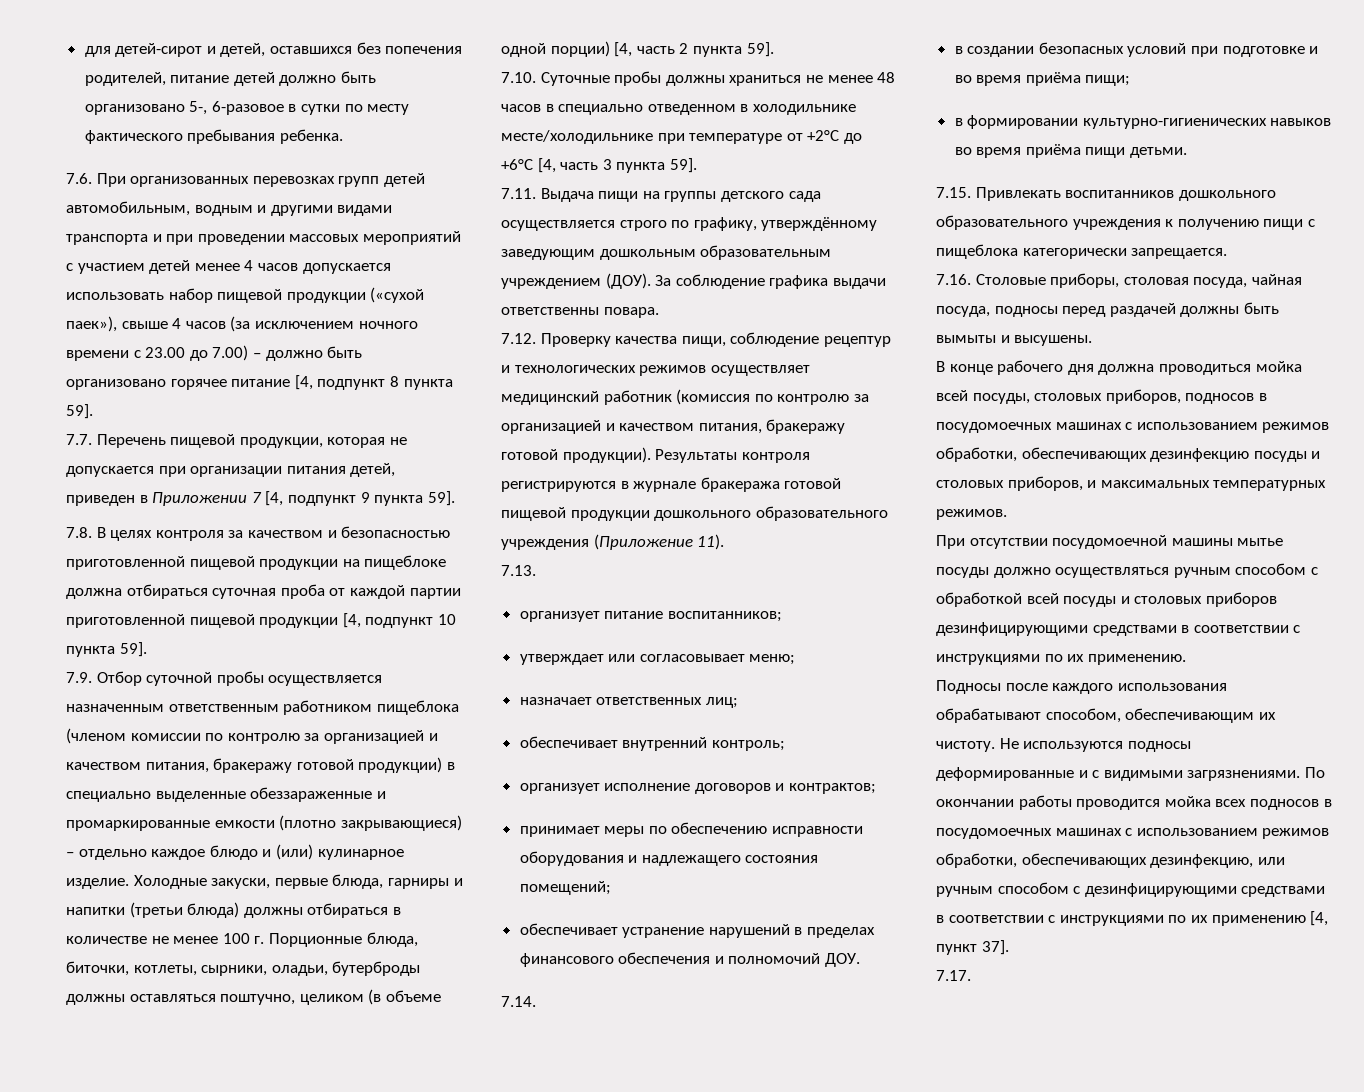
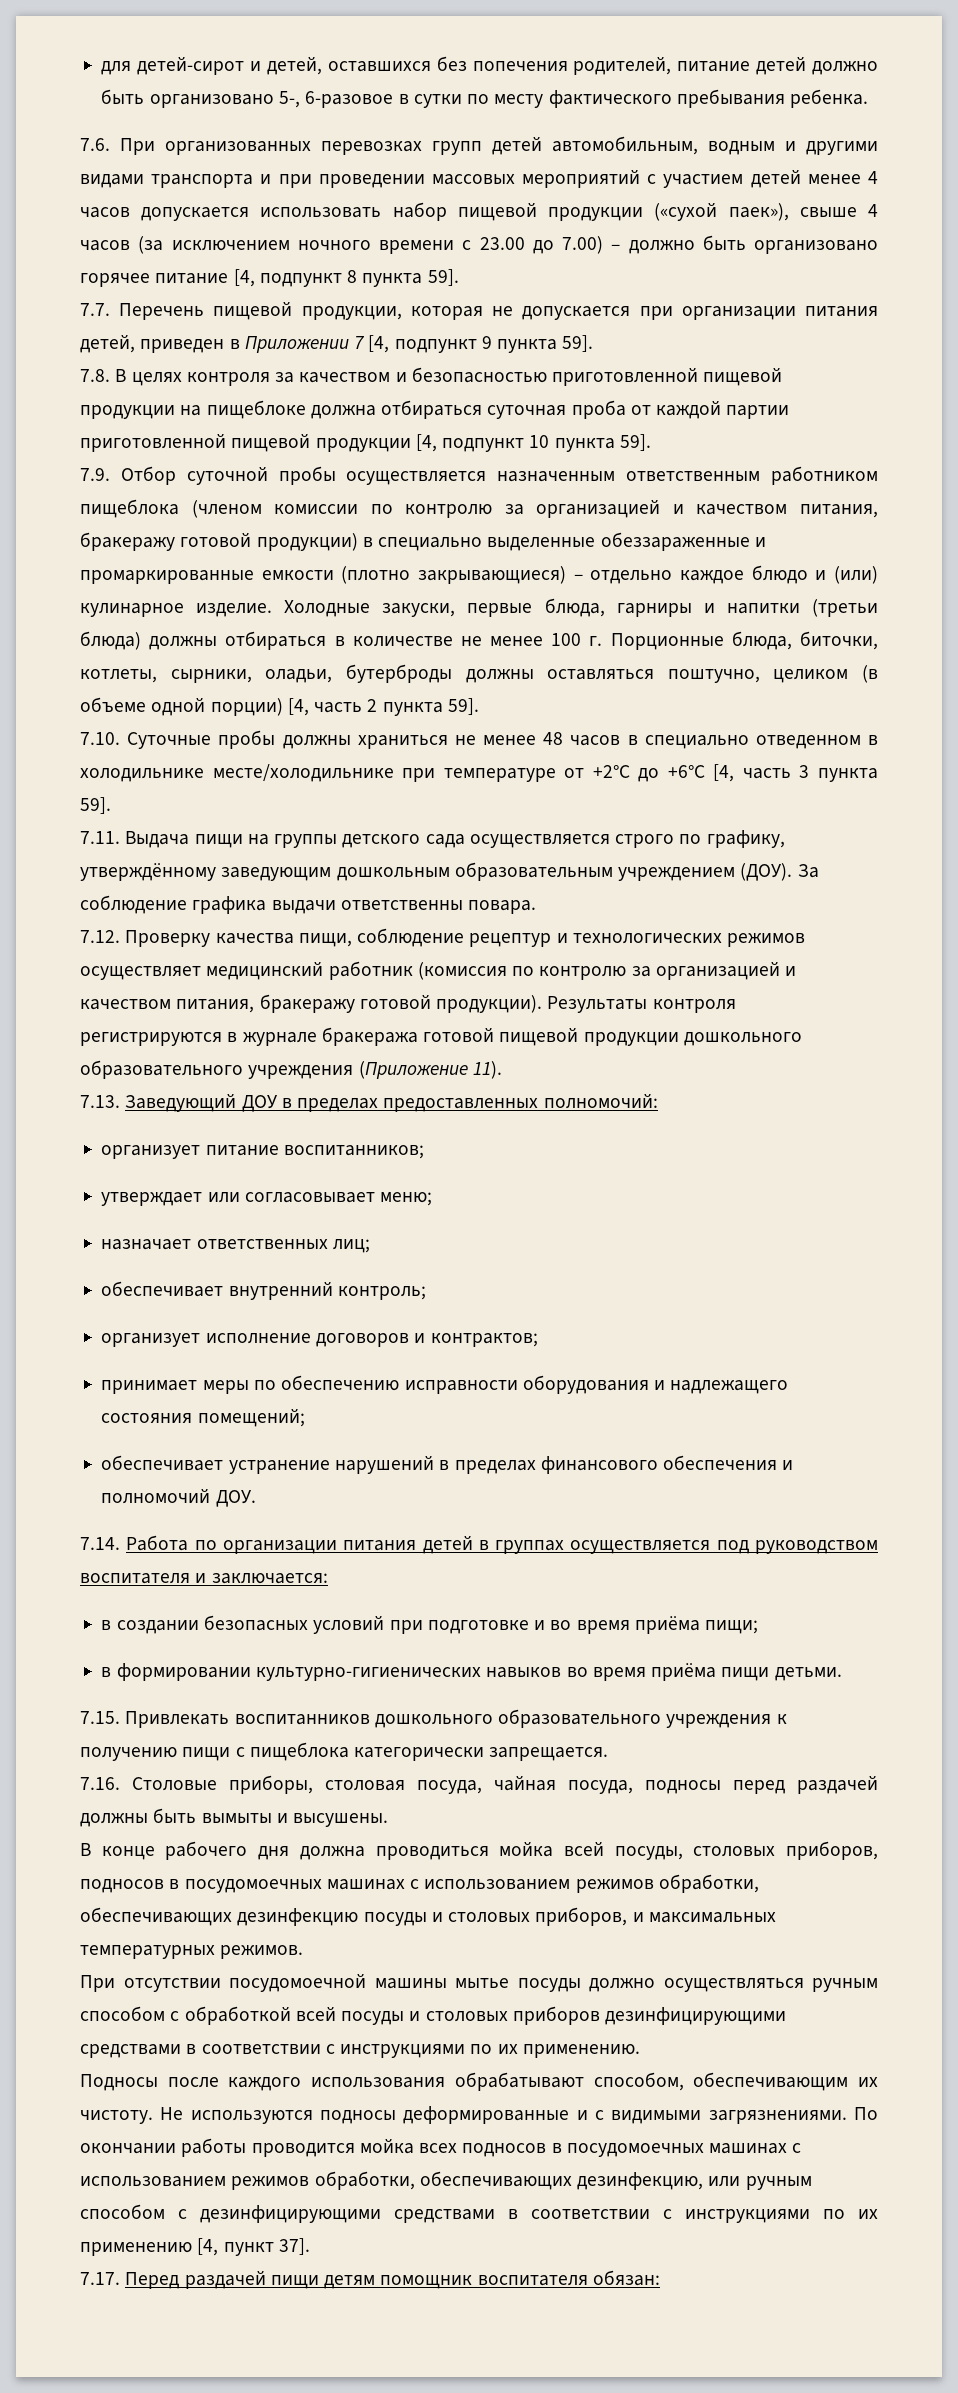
- 7.13.
+ 7.13. Заведующий ДОУ в пределах предоставленных полномочий:
- 7.14.
+ 7.14. Работа по организации питания детей в группах осуществляется под руководством воспитателя и заключается:
- 7.17.
+ 7.17. Перед раздачей пищи детям помощник воспитателя обязан:

